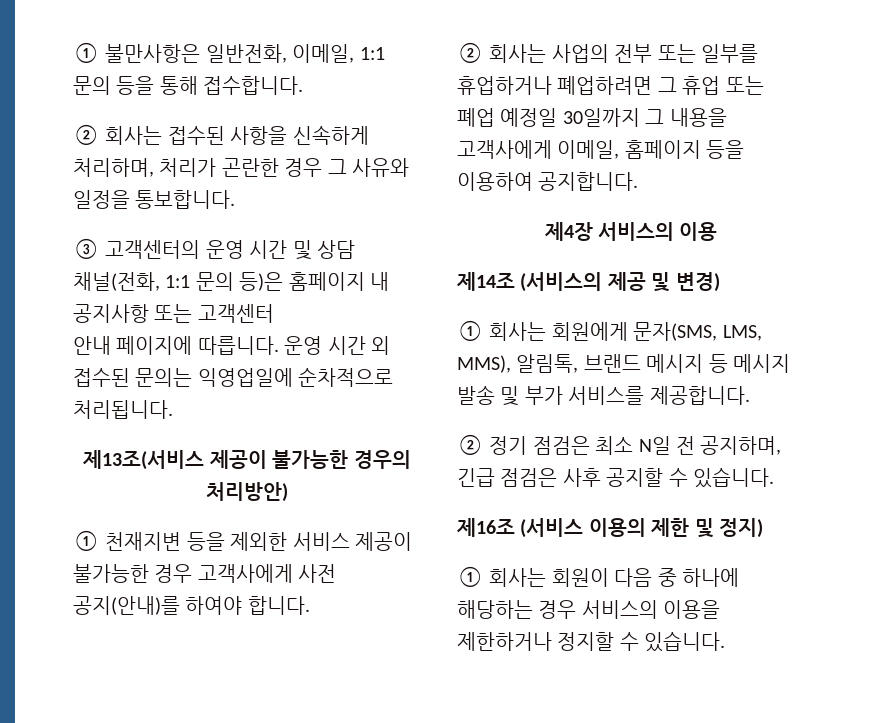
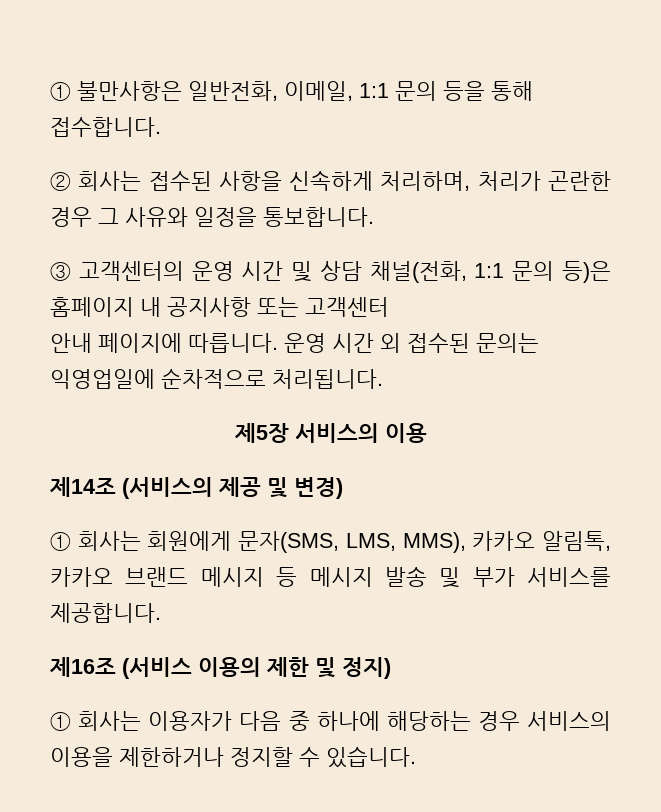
- 제13조(서비스 제공이 불가능한 경우의 처리방안)
- ① 천재지변 등을 제외한 서비스 제공이 불가능한 경우 고객사에게 사전 공지(안내)를 하여야 합니다.
- ② 회사는 사업의 전부 또는 일부를 휴업하거나 폐업하려면 그 휴업 또는 폐업 예정일 30일까지 그 내용을 고객사에게 이메일, 홈페이지 등을 이용하여 공지합니다.
- 제4장 서비스의 이용
+ 제5장 서비스의 이용
- ① 회사는 회원에게 문자(SMS, LMS, MMS), 알림톡, 브랜드 메시지 등 메시지 발송 및 부가 서비스를 제공합니다.
+ ① 회사는 회원에게 문자(SMS, LMS, MMS), 카카오 알림톡, 카카오 브랜드 메시지 등 메시지 발송 및 부가 서비스를 제공합니다.
- ② 정기 점검은 최소 N일 전 공지하며, 긴급 점검은 사후 공지할 수 있습니다.
- ① 회사는 회원이 다음 중 하나에 해당하는 경우 서비스의 이용을 제한하거나 정지할 수 있습니다.
+ ① 회사는 이용자가 다음 중 하나에 해당하는 경우 서비스의 이용을 제한하거나 정지할 수 있습니다.

